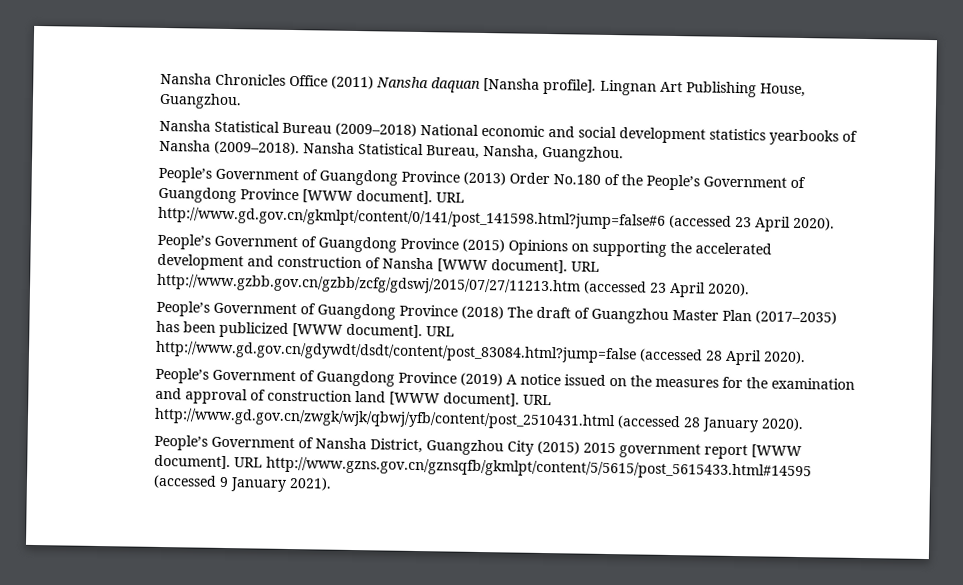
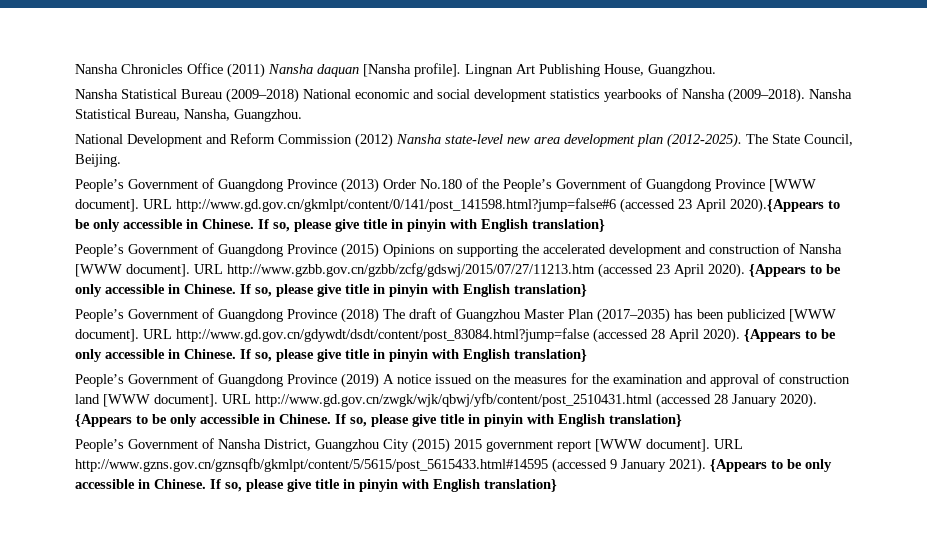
+ National Development and Reform Commission (2012) Nansha state-level new area development plan (2012-2025). The State Council, Beijing.
- URL http://www.gd.gov.cn/gkmlpt/content/0/141/post_141598.html?jump=false#6 (accessed 23 April 2020).
+ URL http://www.gd.gov.cn/gkmlpt/content/0/141/post_141598.html?jump=false#6 (accessed 23 April 2020).{Appears to be only accessible in Chinese. If so, please give title in pinyin with English translation}
- URL http://www.gzbb.gov.cn/gzbb/zcfg/gdswj/2015/07/27/11213.htm (accessed 23 April 2020).
+ URL http://www.gzbb.gov.cn/gzbb/zcfg/gdswj/2015/07/27/11213.htm (accessed 23 April 2020). {Appears to be only accessible in Chinese. If so, please give title in pinyin with English translation}
- URL http://www.gd.gov.cn/gdywdt/dsdt/content/post_83084.html?jump=false (accessed 28 April 2020).
+ URL http://www.gd.gov.cn/gdywdt/dsdt/content/post_83084.html?jump=false (accessed 28 April 2020). {Appears to be only accessible in Chinese. If so, please give title in pinyin with English translation}
- URL http://www.gd.gov.cn/zwgk/wjk/qbwj/yfb/content/post_2510431.html (accessed 28 January 2020).
+ URL http://www.gd.gov.cn/zwgk/wjk/qbwj/yfb/content/post_2510431.html (accessed 28 January 2020). {Appears to be only accessible in Chinese. If so, please give title in pinyin with English translation}
- URL http://www.gzns.gov.cn/gznsqfb/gkmlpt/content/5/5615/post_5615433.html#14595 (accessed 9 January 2021).
+ URL http://www.gzns.gov.cn/gznsqfb/gkmlpt/content/5/5615/post_5615433.html#14595 (accessed 9 January 2021). {Appears to be only accessible in Chinese. If so, please give title in pinyin with English translation}

